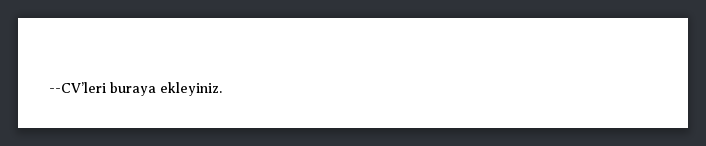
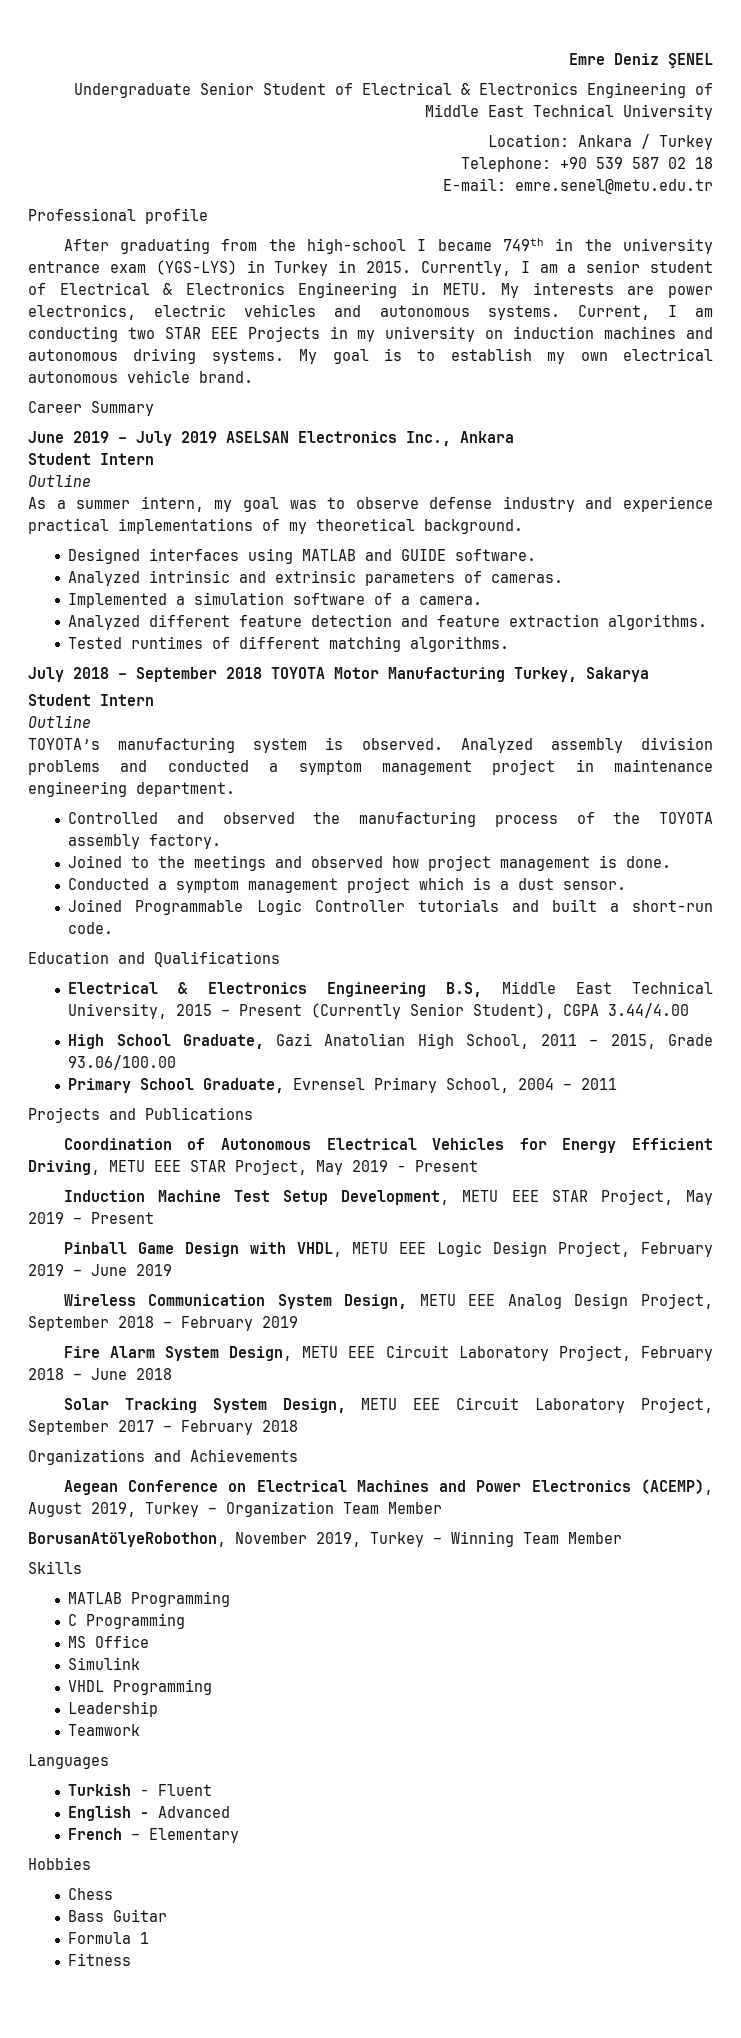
- --CV’leri buraya ekleyiniz.
+ Emre Deniz ŞENEL
+ Undergraduate Senior Student of Electrical & Electronics Engineering of Middle East Technical University
+ Location: Ankara / Turkey
+ Telephone: +90 539 587 02 18
+ E-mail: emre.senel@metu.edu.tr
+ Professional profile
+ After graduating from the high-school I became 749th in the university entrance exam (YGS-LYS) in Turkey in 2015. Currently, I am a senior student of Electrical & Electronics Engineering in METU. My interests are power electronics, electric vehicles and autonomous systems. Current, I am conducting two STAR EEE Projects in my university on induction machines and autonomous driving systems. My goal is to establish my own electrical autonomous vehicle brand.
+ Career Summary
+ June 2019 – July 2019 ASELSAN Electronics Inc., Ankara
+ Student Intern
+ Outline
+ As a summer intern, my goal was to observe defense industry and experience practical implementations of my theoretical background.
+ Designed interfaces using MATLAB and GUIDE software.
+ Analyzed intrinsic and extrinsic parameters of cameras.
+ Implemented a simulation software of a camera.
+ Analyzed different feature detection and feature extraction algorithms.
+ Tested runtimes of different matching algorithms.
+ July 2018 – September 2018 TOYOTA Motor Manufacturing Turkey, Sakarya
+ Student Intern
+ Outline
+ TOYOTA’s manufacturing system is observed. Analyzed assembly division problems and conducted a symptom management project in maintenance engineering department.
+ Controlled and observed the manufacturing process of the TOYOTA assembly factory.
+ Joined to the meetings and observed how project management is done.
+ Conducted a symptom management project which is a dust sensor.
+ Joined Programmable Logic Controller tutorials and built a short-run code.
+ Education and Qualifications
+ Electrical & Electronics Engineering B.S, Middle East Technical University, 2015 – Present (Currently Senior Student), CGPA 3.44/4.00
+ High School Graduate, Gazi Anatolian High School, 2011 – 2015, Grade 93.06/100.00
+ Primary School Graduate, Evrensel Primary School, 2004 – 2011
+ Projects and Publications
+ Coordination of Autonomous Electrical Vehicles for Energy Efficient Driving, METU EEE STAR Project, May 2019 - Present
+ Induction Machine Test Setup Development, METU EEE STAR Project, May 2019 – Present
+ Pinball Game Design with VHDL, METU EEE Logic Design Project, February 2019 – June 2019
+ Wireless Communication System Design, METU EEE Analog Design Project, September 2018 – February 2019
+ Fire Alarm System Design, METU EEE Circuit Laboratory Project, February 2018 – June 2018
+ Solar Tracking System Design, METU EEE Circuit Laboratory Project, September 2017 – February 2018
+ Organizations and Achievements
+ Aegean Conference on Electrical Machines and Power Electronics (ACEMP), August 2019, Turkey – Organization Team Member
+ BorusanAtölyeRobothon, November 2019, Turkey – Winning Team Member
+ Skills
+ MATLAB Programming
+ C Programming
+ MS Office
+ Simulink
+ VHDL Programming
+ Leadership
+ Teamwork
+ Languages
+ Turkish - Fluent
+ English - Advanced
+ French – Elementary
+ Hobbies
+ Chess
+ Bass Guitar
+ Formula 1
+ Fitness

